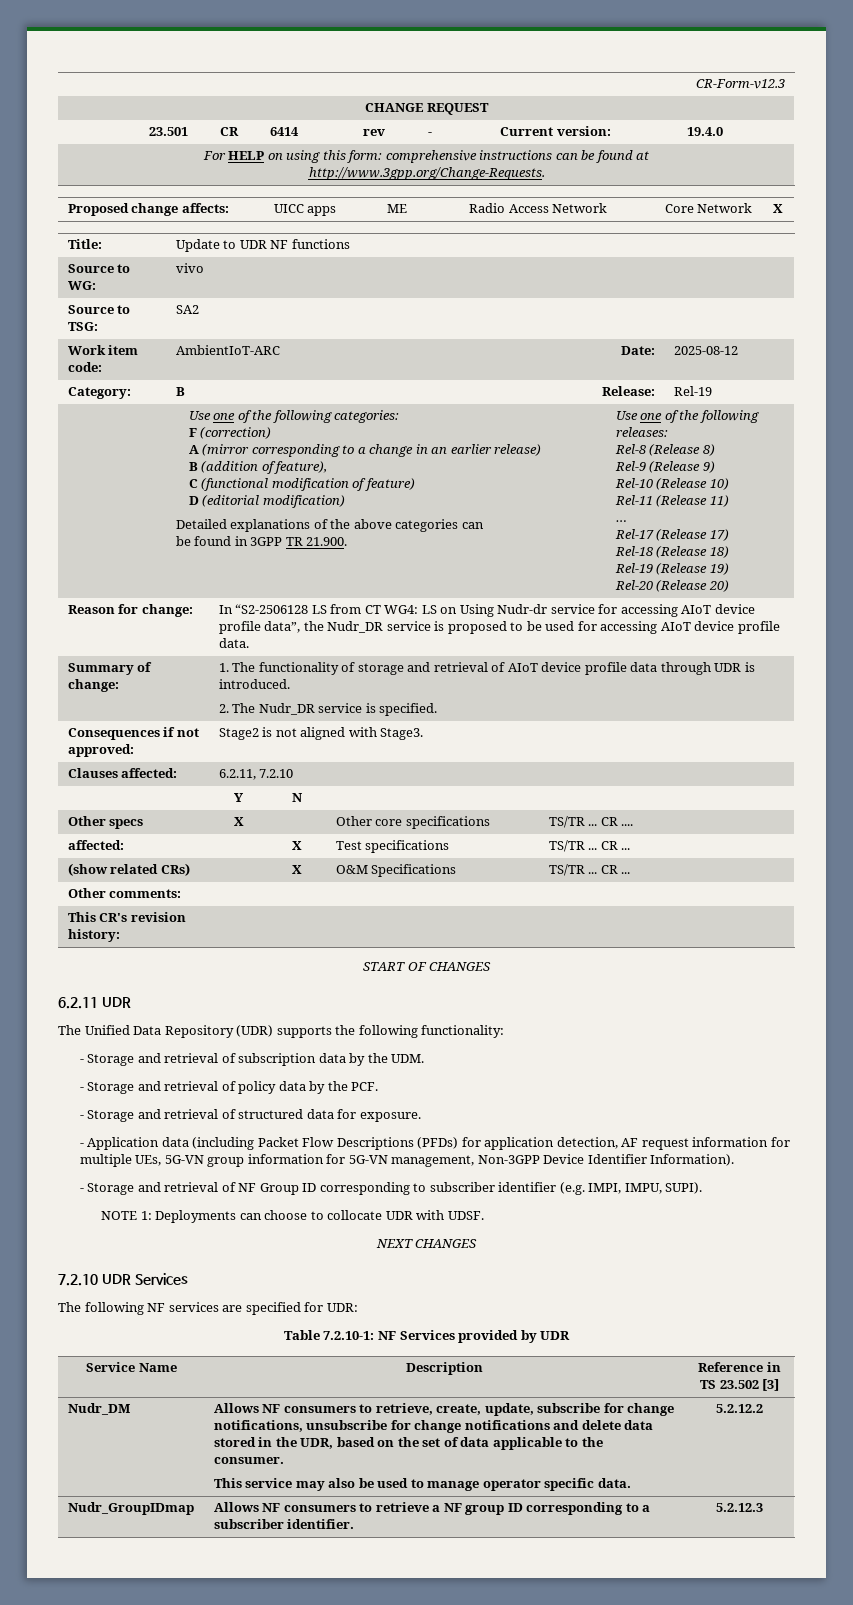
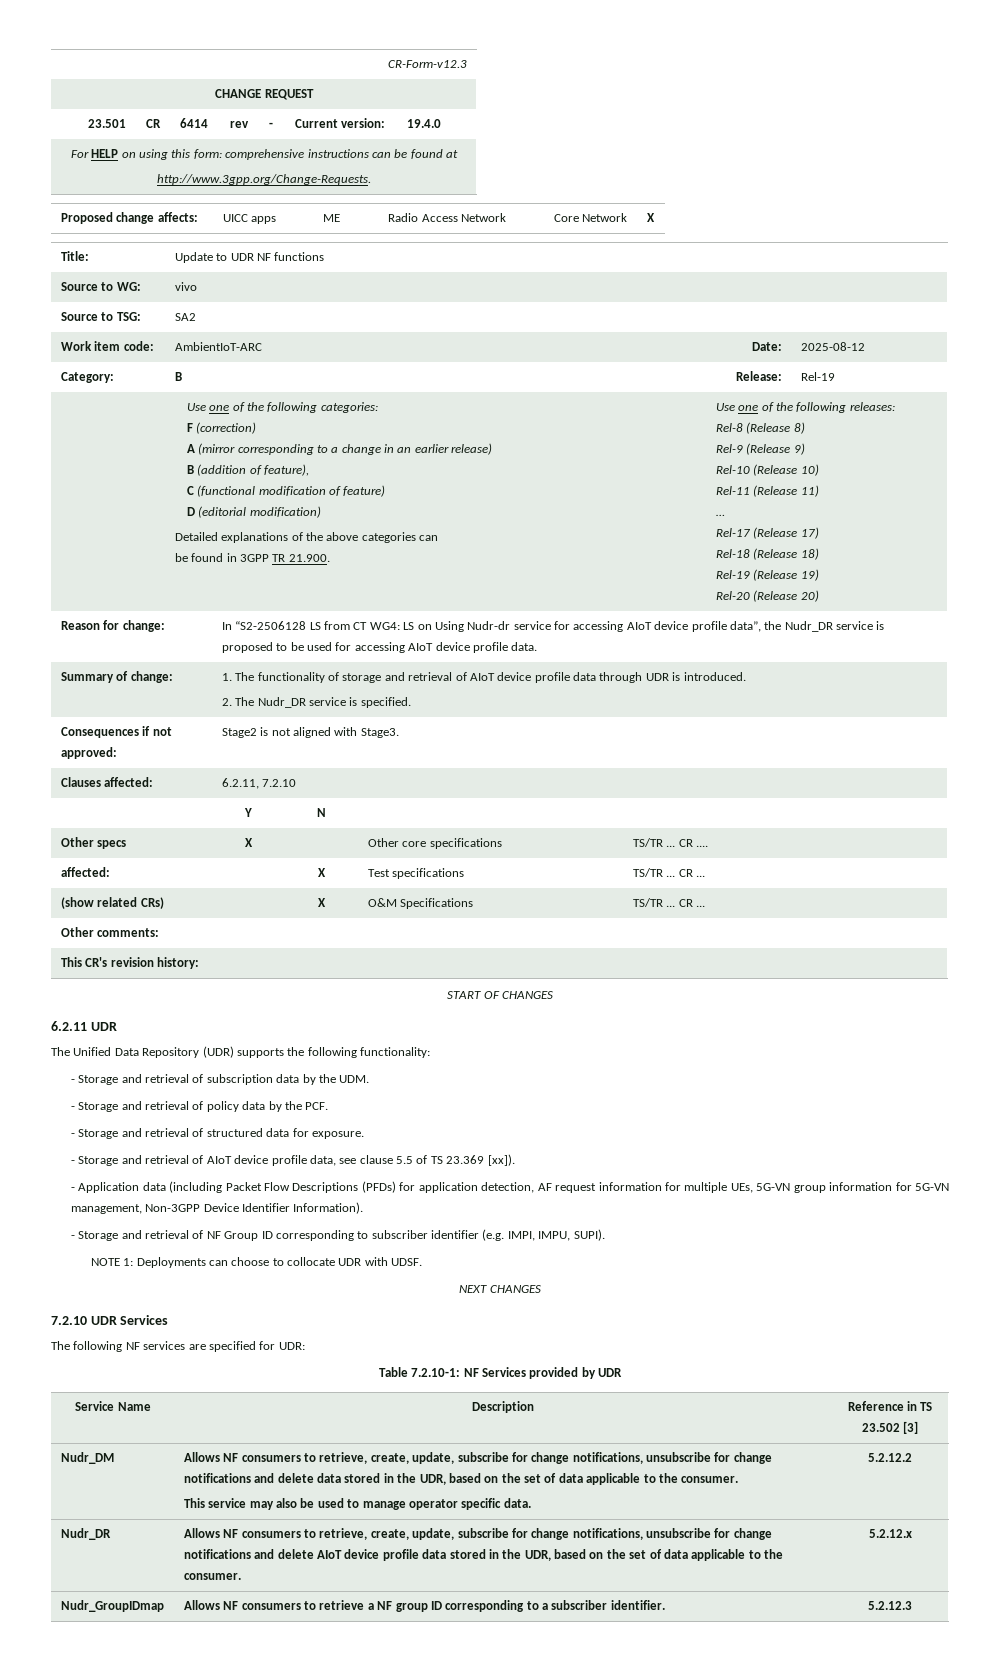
+ - Storage and retrieval of AIoT device profile data, see clause 5.5 of TS 23.369 [xx]).
+ Nudr_DR | Allows NF consumers to retrieve, create, update, subscribe for change notifications, unsubscribe for change notifications and delete AIoT device profile data stored in the UDR, based on the set of data applicable to the consumer. | 5.2.12.x

